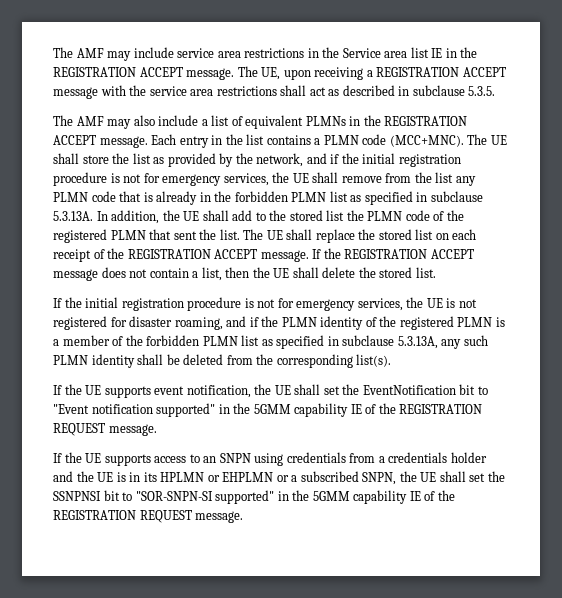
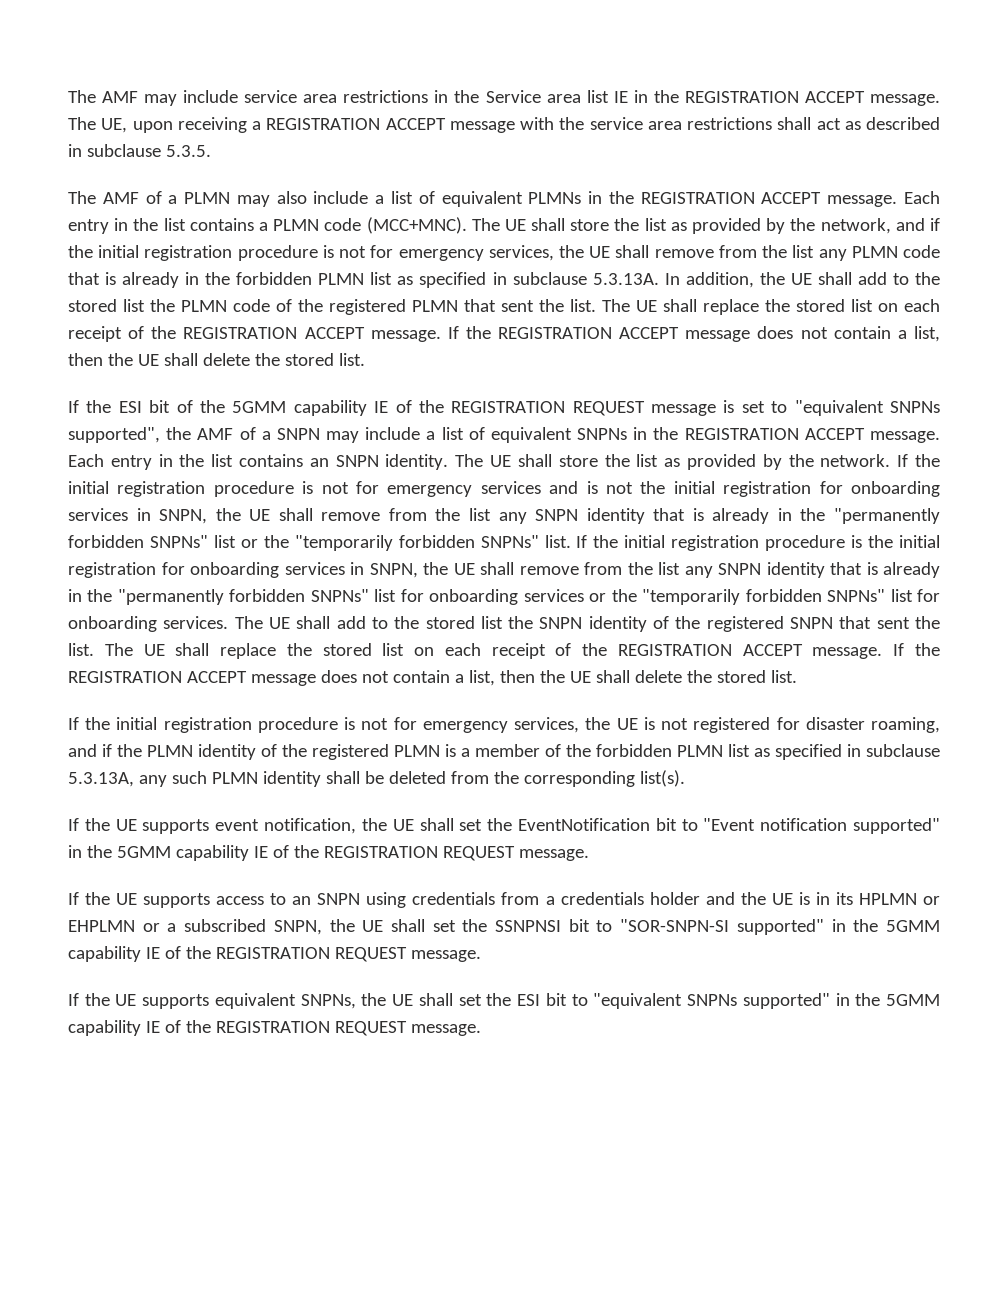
- The AMF may also include a list of equivalent PLMNs in the REGISTRATION ACCEPT message.
+ The AMF of a PLMN may also include a list of equivalent PLMNs in the REGISTRATION ACCEPT message.
+ If the ESI bit of the 5GMM capability IE of the REGISTRATION REQUEST message is set to "equivalent SNPNs supported", the AMF of a SNPN may include a list of equivalent SNPNs in the REGISTRATION ACCEPT message. Each entry in the list contains an SNPN identity. The UE shall store the list as provided by the network. If the initial registration procedure is not for emergency services and is not the initial registration for onboarding services in SNPN, the UE shall remove from the list any SNPN identity that is already in the "permanently forbidden SNPNs" list or the "temporarily forbidden SNPNs" list. If the initial registration procedure is the initial registration for onboarding services in SNPN, the UE shall remove from the list any SNPN identity that is already in the "permanently forbidden SNPNs" list for onboarding services or the "temporarily forbidden SNPNs" list for onboarding services. The UE shall add to the stored list the SNPN identity of the registered SNPN that sent the list. The UE shall replace the stored list on each receipt of the REGISTRATION ACCEPT message. If the REGISTRATION ACCEPT message does not contain a list, then the UE shall delete the stored list.
+ If the UE supports equivalent SNPNs, the UE shall set the ESI bit to "equivalent SNPNs supported" in the 5GMM capability IE of the REGISTRATION REQUEST message.

